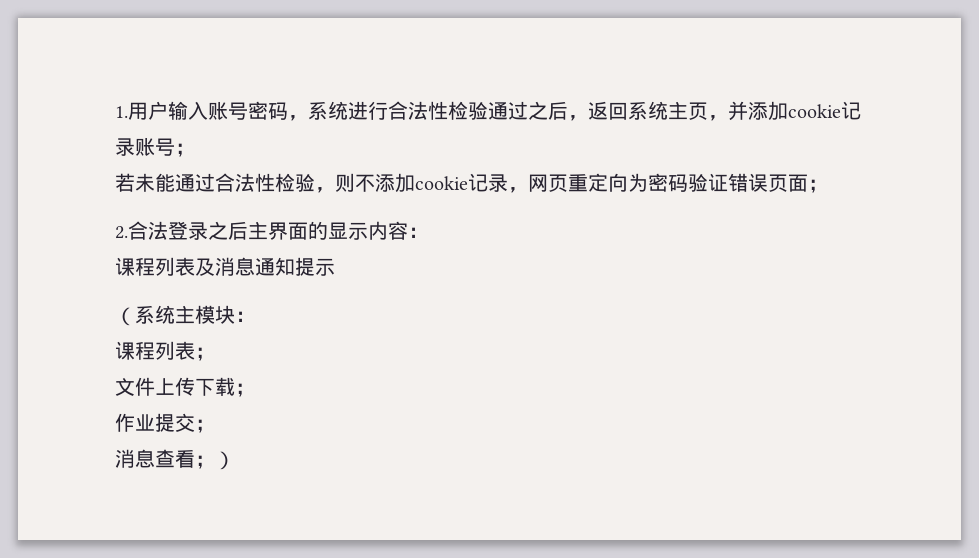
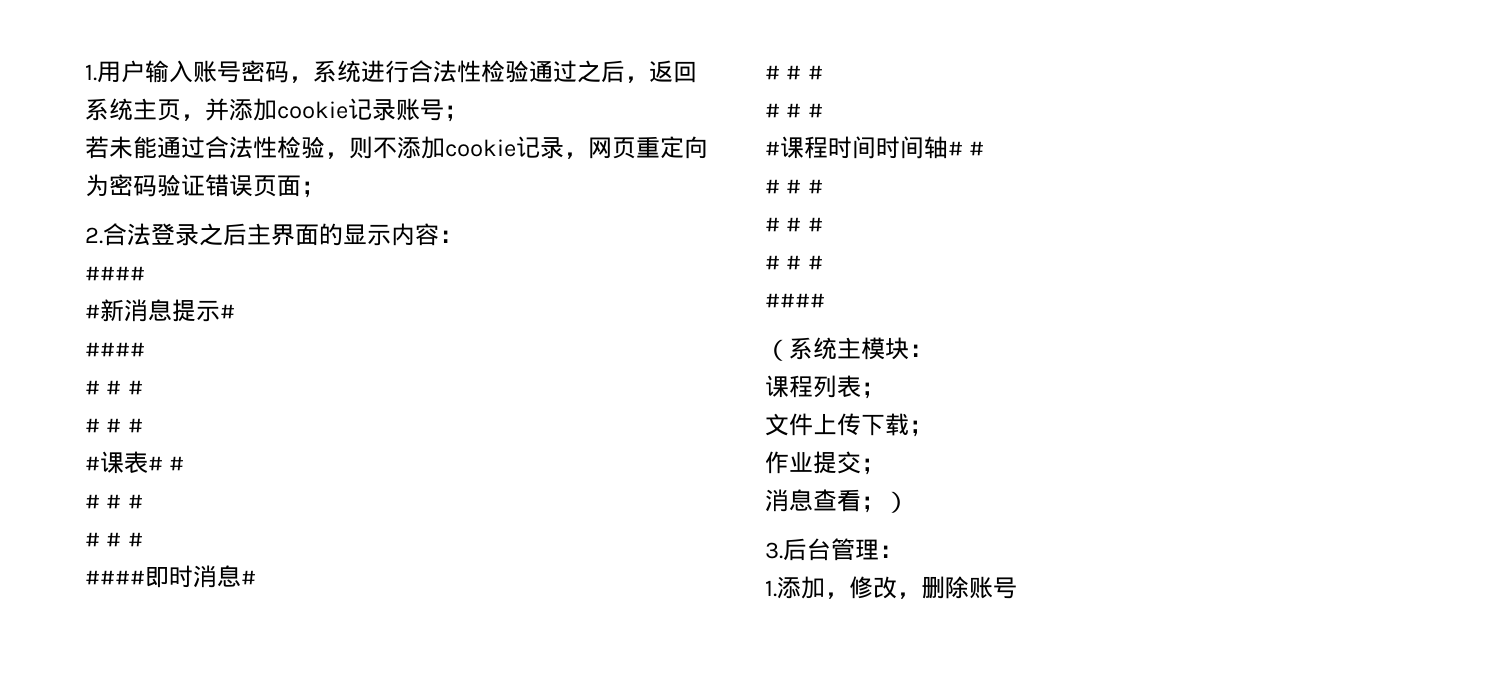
  2.合法登录之后主界面的显示内容：
- 课程列表及消息通知提示
+ ####
+ #新消息提示#
+ ####
+ # # #
+ # # #
+ #课表# #
+ # # #
+ # # #
+ ####即时消息#
+ # # #
+ # # #
+ #课程时间时间轴# #
+ # # #
+ # # #
+ # # #
+ ####
+ 3.后台管理：
+ 1.添加，修改，删除账号

